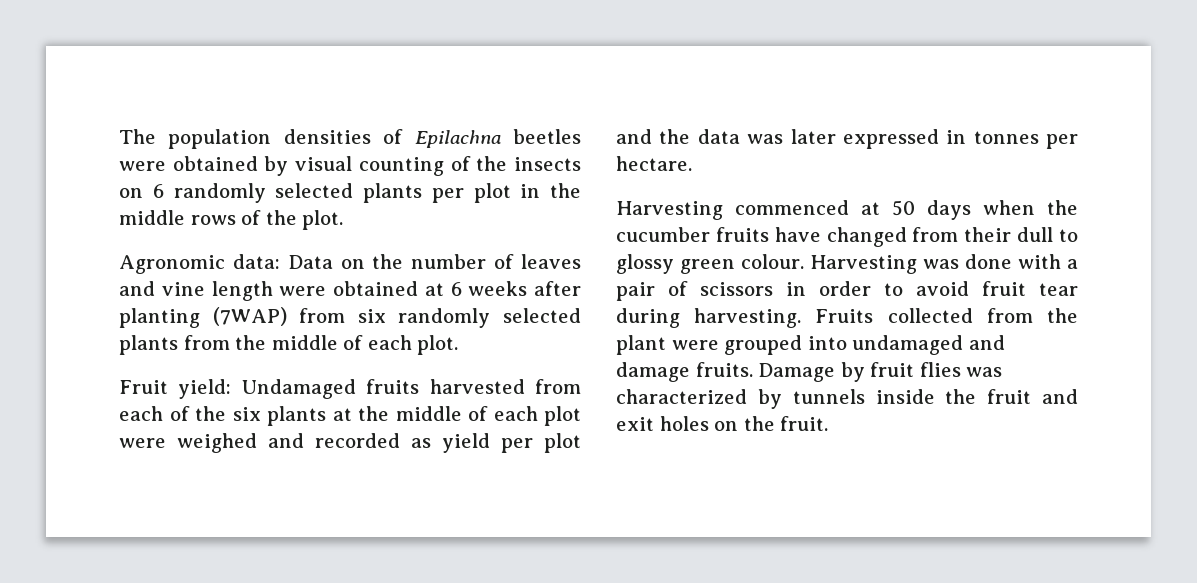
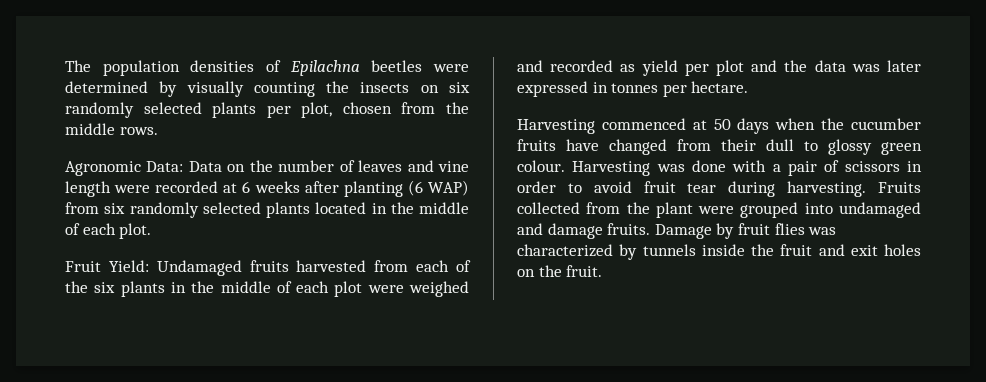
- The population densities of Epilachna beetles were obtained by visual counting of the insects on 6 randomly selected plants per plot in the middle rows of the plot.
+ The population densities of Epilachna beetles were determined by visually counting the insects on six randomly selected plants per plot, chosen from the middle rows.
- Agronomic data: Data on the number of leaves and vine length were obtained at 6 weeks after planting (7WAP) from six randomly selected plants from the middle of each plot.
+ Agronomic Data: Data on the number of leaves and vine length were recorded at 6 weeks after planting (6 WAP) from six randomly selected plants located in the middle of each plot.
- Fruit yield: Undamaged fruits harvested from each of the six plants at the middle of each plot were weighed and recorded as yield per plot and the data was later expressed in tonnes per hectare.
+ Fruit Yield: Undamaged fruits harvested from each of the six plants in the middle of each plot were weighed and recorded as yield per plot and the data was later expressed in tonnes per hectare.

